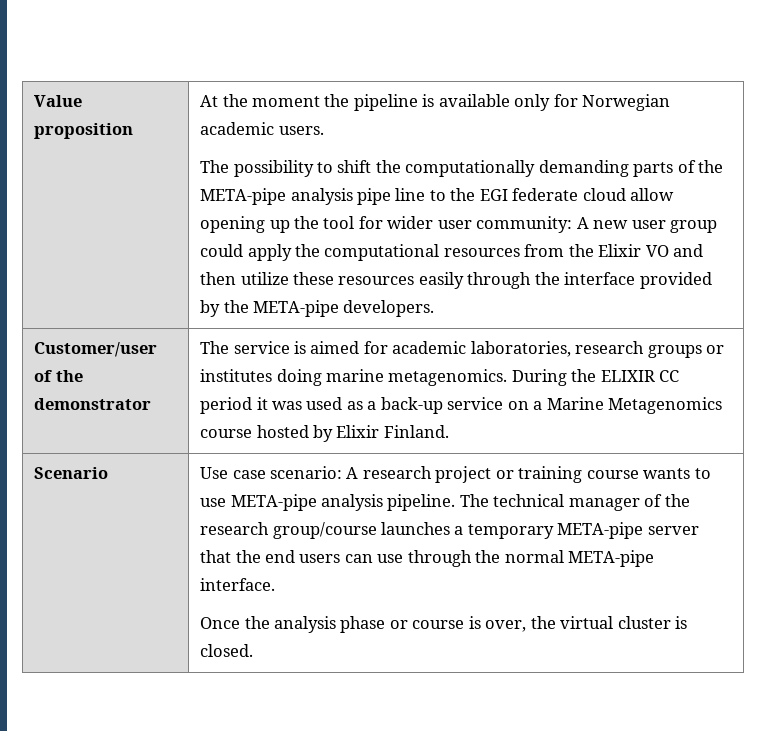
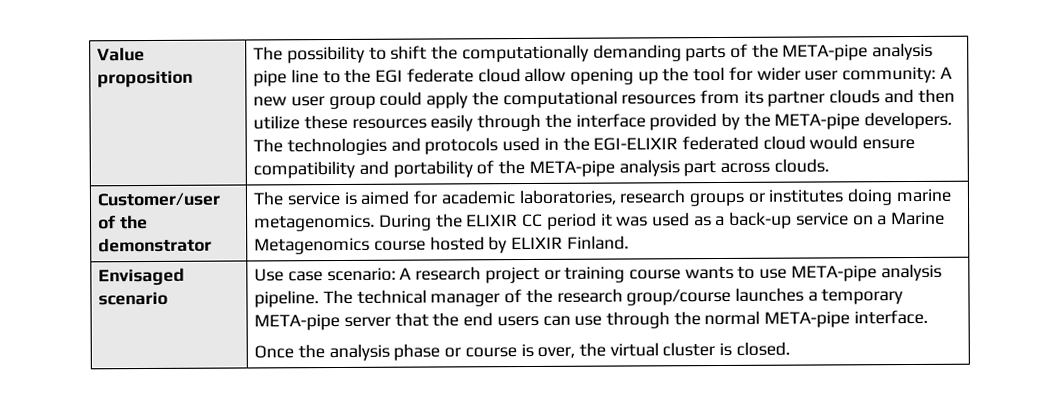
- At the moment the pipeline is available only for Norwegian academic users.
- The possibility to shift the computationally demanding parts of the META-pipe analysis pipe line to the EGI federate cloud allow opening up the tool for wider user community: A new user group could apply the computational resources from the Elixir VO and then utilize these resources easily through the interface provided by the META-pipe developers.
+ The possibility to shift the computationally demanding parts of the META-pipe analysis pipe line to the EGI federate cloud allow opening up the tool for wider user community: A new user group could apply the computational resources from its partner clouds and then utilize these resources easily through the interface provided by the META-pipe developers. The technologies and protocols used in the EGI-ELIXIR federated cloud would ensure compatibility and portability of the META-pipe analysis part across clouds.
- Customer/user of the demonstrator | The service is aimed for academic laboratories, research groups or institutes doing marine metagenomics. During the ELIXIR CC period it was used as a back-up service on a Marine Metagenomics course hosted by Elixir Finland.
+ Customer/user of the demonstrator | The service is aimed for academic laboratories, research groups or institutes doing marine metagenomics. During the ELIXIR CC period it was used as a back-up service on a Marine Metagenomics course hosted by ELIXIR Finland.
- Scenario
+ Envisaged scenario

